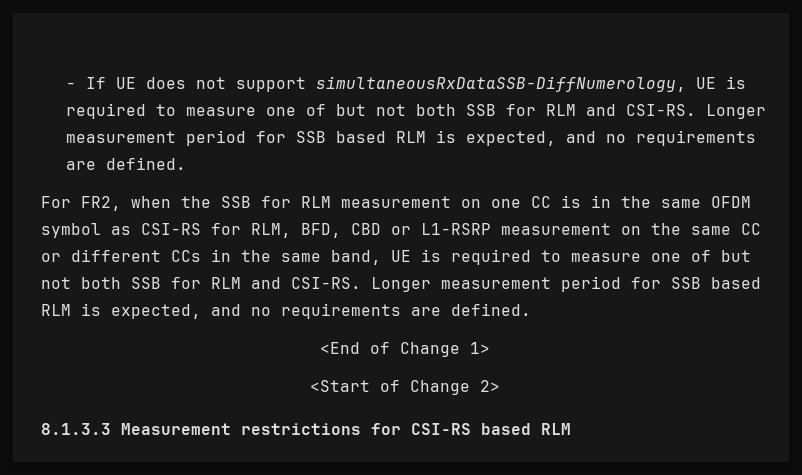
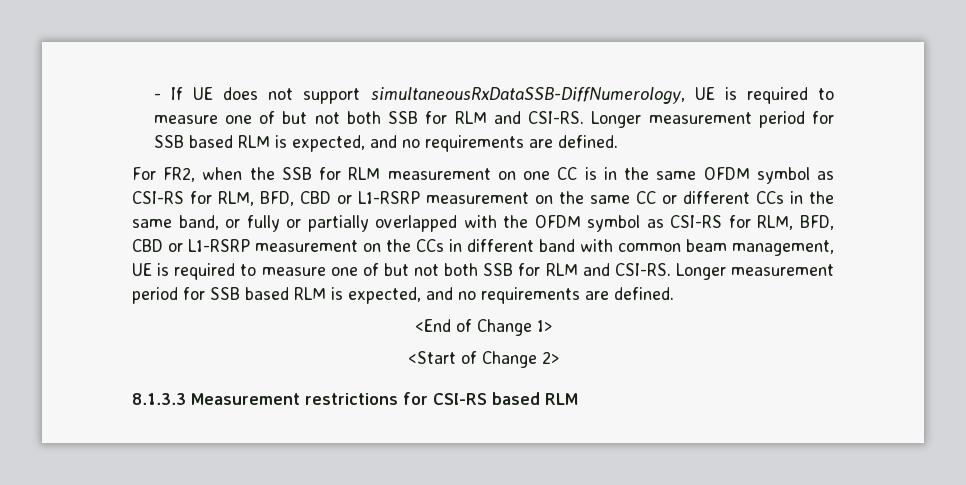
- For FR2, when the SSB for RLM measurement on one CC is in the same OFDM symbol as CSI-RS for RLM, BFD, CBD or L1-RSRP measurement on the same CC or different CCs in the same band, UE is required to measure one of but not both SSB for RLM and CSI-RS.
+ For FR2, when the SSB for RLM measurement on one CC is in the same OFDM symbol as CSI-RS for RLM, BFD, CBD or L1-RSRP measurement on the same CC or different CCs in the same band, or fully or partially overlapped with the OFDM symbol as CSI-RS for RLM, BFD, CBD or L1-RSRP measurement on the CCs in different band with common beam management, UE is required to measure one of but not both SSB for RLM and CSI-RS.

